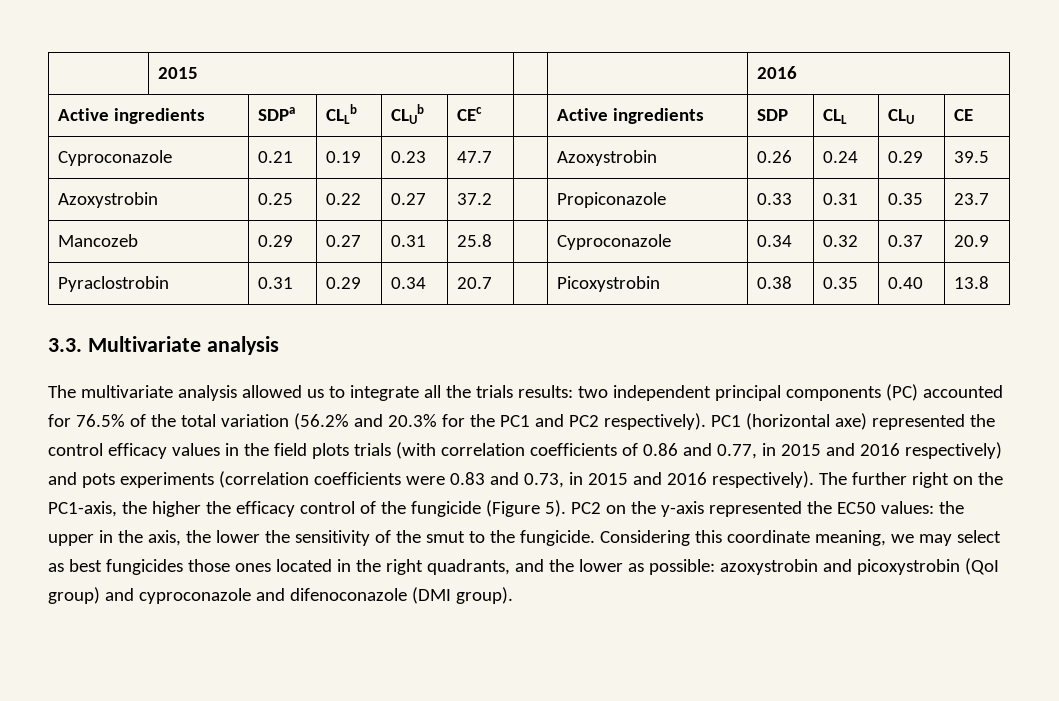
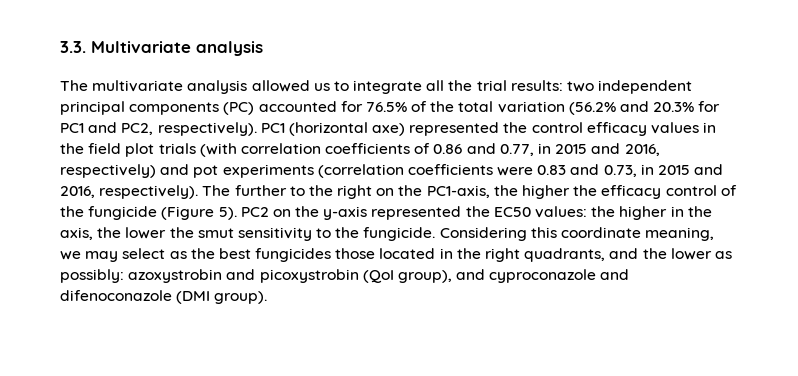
- | 2015 | | | 2016
- Active ingredients | SDPa | CLLb | CLUb | CEc | | Active ingredients | SDP | CLL | CLU | CE
- Cyproconazole | 0.21 | 0.19 | 0.23 | 47.7 | | Azoxystrobin | 0.26 | 0.24 | 0.29 | 39.5
- Azoxystrobin | 0.25 | 0.22 | 0.27 | 37.2 | | Propiconazole | 0.33 | 0.31 | 0.35 | 23.7
- Mancozeb | 0.29 | 0.27 | 0.31 | 25.8 | | Cyproconazole | 0.34 | 0.32 | 0.37 | 20.9
- Pyraclostrobin | 0.31 | 0.29 | 0.34 | 20.7 | | Picoxystrobin | 0.38 | 0.35 | 0.40 | 13.8
- The multivariate analysis allowed us to integrate all the trials results: two independent principal components (PC) accounted for 76.5% of the total variation (56.2% and 20.3% for the PC1 and PC2 respectively).
+ The multivariate analysis allowed us to integrate all the trial results: two independent principal components (PC) accounted for 76.5% of the total variation (56.2% and 20.3% for PC1 and PC2, respectively).
- PC1 (horizontal axe) represented the control efficacy values in the field plots trials (with correlation coefficients of 0.86 and 0.77, in 2015 and 2016 respectively) and pots experiments (correlation coefficients were 0.83 and 0.73, in 2015 and 2016 respectively).
+ PC1 (horizontal axe) represented the control efficacy values in the field plot trials (with correlation coefficients of 0.86 and 0.77, in 2015 and 2016, respectively) and pot experiments (correlation coefficients were 0.83 and 0.73, in 2015 and 2016, respectively).
- The further right on the PC1-axis, the higher the efficacy control of the fungicide (Figure 5).
+ The further to the right on the PC1-axis, the higher the efficacy control of the fungicide (Figure 5).
- PC2 on the y-axis represented the EC50 values: the upper in the axis, the lower the sensitivity of the smut to the fungicide.
+ PC2 on the y-axis represented the EC50 values: the higher in the axis, the lower the smut sensitivity to the fungicide.
- Considering this coordinate meaning, we may select as best fungicides those ones located in the right quadrants, and the lower as possible: azoxystrobin and picoxystrobin (QoI group) and cyproconazole and difenoconazole (DMI group).
+ Considering this coordinate meaning, we may select as the best fungicides those located in the right quadrants, and the lower as possibly: azoxystrobin and picoxystrobin (QoI group), and cyproconazole and difenoconazole (DMI group).

